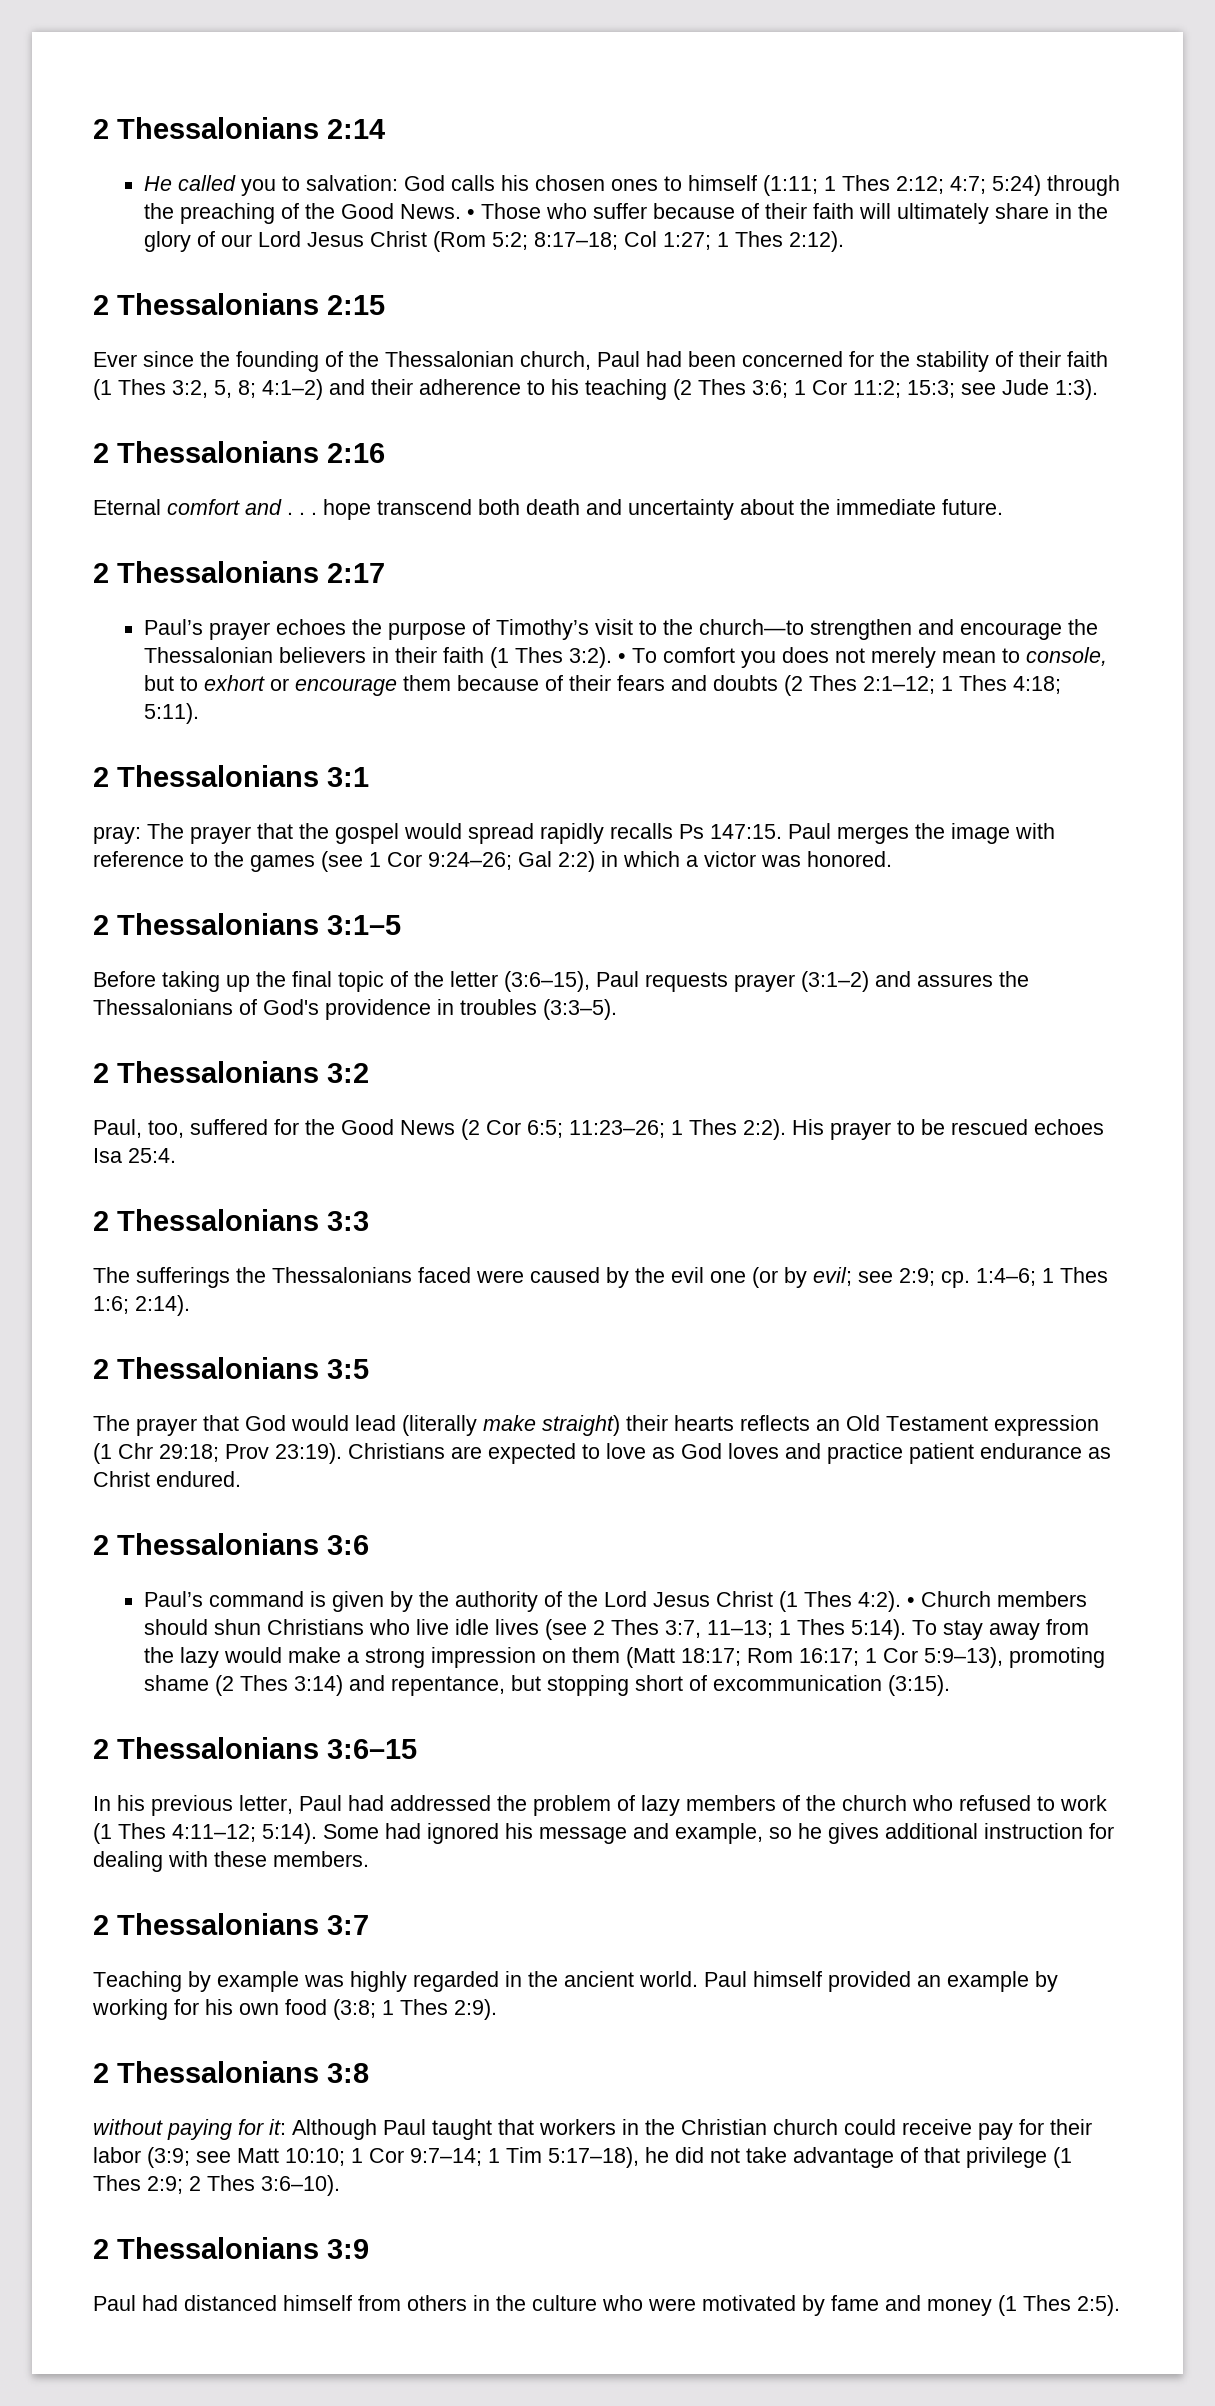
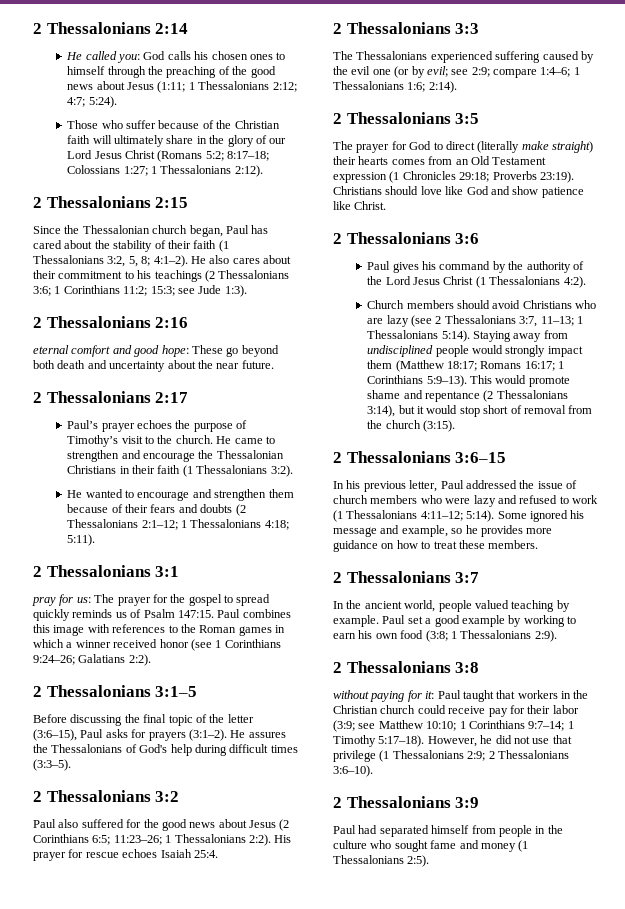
- He called you to salvation: God calls his chosen ones to himself (1:11; 1 Thes 2:12; 4:7; 5:24) through the preaching of the Good News. • Those who suffer because of their faith will ultimately share in the glory of our Lord Jesus Christ (Rom 5:2; 8:17–18; Col 1:27; 1 Thes 2:12).
+ He called you: God calls his chosen ones to himself through the preaching of the good news about Jesus (1:11; 1 Thessalonians 2:12; 4:7; 5:24).
+ Those who suffer because of the Christian faith will ultimately share in the glory of our Lord Jesus Christ (Romans 5:2; 8:17–18; Colossians 1:27; 1 Thessalonians 2:12).
- Ever since the founding of the Thessalonian church, Paul had been concerned for the stability of their faith (1 Thes 3:2, 5, 8; 4:1–2) and their adherence to his teaching (2 Thes 3:6; 1 Cor 11:2; 15:3; see Jude 1:3).
+ Since the Thessalonian church began, Paul has cared about the stability of their faith (1 Thessalonians 3:2, 5, 8; 4:1–2). He also cares about their commitment to his teachings (2 Thessalonians 3:6; 1 Corinthians 11:2; 15:3; see Jude 1:3).
- Eternal comfort and . . . hope transcend both death and uncertainty about the immediate future.
+ eternal comfort and good hope: These go beyond both death and uncertainty about the near future.
- Paul’s prayer echoes the purpose of Timothy’s visit to the church—to strengthen and encourage the Thessalonian believers in their faith (1 Thes 3:2). • To comfort you does not merely mean to console, but to exhort or encourage them because of their fears and doubts (2 Thes 2:1–12; 1 Thes 4:18; 5:11).
+ Paul’s prayer echoes the purpose of Timothy’s visit to the church. He came to strengthen and encourage the Thessalonian Christians in their faith (1 Thessalonians 3:2).
+ He wanted to encourage and strengthen them because of their fears and doubts (2 Thessalonians 2:1–12; 1 Thessalonians 4:18; 5:11).
- pray: The prayer that the gospel would spread rapidly recalls Ps 147:15. Paul merges the image with reference to the games (see 1 Cor 9:24–26; Gal 2:2) in which a victor was honored.
+ pray for us: The prayer for the gospel to spread quickly reminds us of Psalm 147:15. Paul combines this image with references to the Roman games in which a winner received honor (see 1 Corinthians 9:24–26; Galatians 2:2).
- Before taking up the final topic of the letter (3:6–15), Paul requests prayer (3:1–2) and assures the Thessalonians of God's providence in troubles (3:3–5).
+ Before discussing the final topic of the letter (3:6–15), Paul asks for prayers (3:1–2). He assures the Thessalonians of God's help during difficult times (3:3–5).
- Paul, too, suffered for the Good News (2 Cor 6:5; 11:23–26; 1 Thes 2:2).
+ Paul also suffered for the good news about Jesus (2 Corinthians 6:5; 11:23–26; 1 Thessalonians 2:2).
- His prayer to be rescued echoes Isa 25:4.
+ His prayer for rescue echoes Isaiah 25:4.
- The sufferings the Thessalonians faced were caused by the evil one (or by evil; see 2:9; cp. 1:4–6; 1 Thes 1:6; 2:14).
+ The Thessalonians experienced suffering caused by the evil one (or by evil; see 2:9; compare 1:4–6; 1 Thessalonians 1:6; 2:14).
- The prayer that God would lead (literally make straight) their hearts reflects an Old Testament expression (1 Chr 29:18; Prov 23:19). Christians are expected to love as God loves and practice patient endurance as Christ endured.
+ The prayer for God to direct (literally make straight) their hearts comes from an Old Testament expression (1 Chronicles 29:18; Proverbs 23:19). Christians should love like God and show patience like Christ.
- Paul’s command is given by the authority of the Lord Jesus Christ (1 Thes 4:2). • Church members should shun Christians who live idle lives (see 2 Thes 3:7, 11–13; 1 Thes 5:14). To stay away from the lazy would make a strong impression on them (Matt 18:17; Rom 16:17; 1 Cor 5:9–13), promoting shame (2 Thes 3:14) and repentance, but stopping short of excommunication (3:15).
+ Paul gives his command by the authority of the Lord Jesus Christ (1 Thessalonians 4:2).
+ Church members should avoid Christians who are lazy (see 2 Thessalonians 3:7, 11–13; 1 Thessalonians 5:14). Staying away from undisciplined people would strongly impact them (Matthew 18:17; Romans 16:17; 1 Corinthians 5:9–13). This would promote shame and repentance (2 Thessalonians 3:14), but it would stop short of removal from the church (3:15).
- In his previous letter, Paul had addressed the problem of lazy members of the church who refused to work (1 Thes 4:11–12; 5:14).
+ In his previous letter, Paul addressed the issue of church members who were lazy and refused to work (1 Thessalonians 4:11–12; 5:14).
- Some had ignored his message and example, so he gives additional instruction for dealing with these members.
+ Some ignored his message and example, so he provides more guidance on how to treat these members.
- Teaching by example was highly regarded in the ancient world. Paul himself provided an example by working for his own food (3:8; 1 Thes 2:9).
+ In the ancient world, people valued teaching by example. Paul set a good example by working to earn his own food (3:8; 1 Thessalonians 2:9).
- without paying for it: Although Paul taught that workers in the Christian church could receive pay for their labor (3:9; see Matt 10:10; 1 Cor 9:7–14; 1 Tim 5:17–18), he did not take advantage of that privilege (1 Thes 2:9; 2 Thes 3:6–10).
+ without paying for it: Paul taught that workers in the Christian church could receive pay for their labor (3:9; see Matthew 10:10; 1 Corinthians 9:7–14; 1 Timothy 5:17–18). However, he did not use that privilege (1 Thessalonians 2:9; 2 Thessalonians 3:6–10).
- Paul had distanced himself from others in the culture who were motivated by fame and money (1 Thes 2:5).
+ Paul had separated himself from people in the culture who sought fame and money (1 Thessalonians 2:5).

